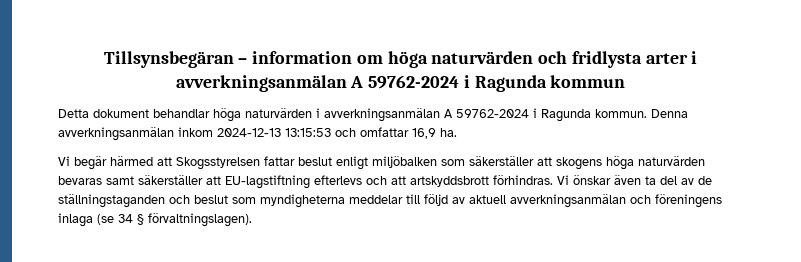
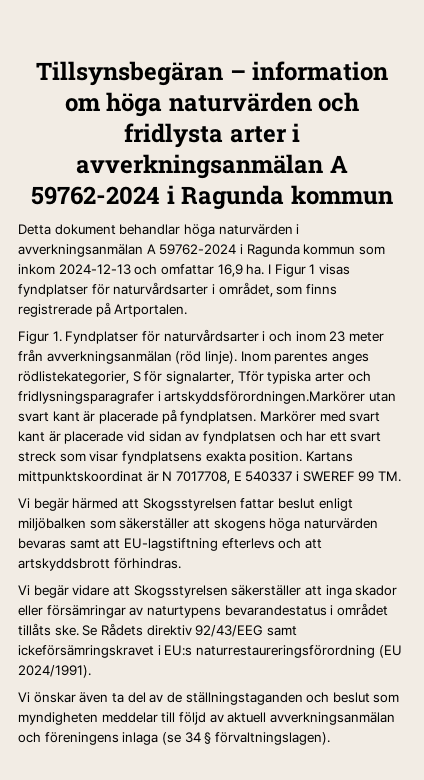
- Detta dokument behandlar höga naturvärden i avverkningsanmälan A 59762-2024 i Ragunda kommun. Denna avverkningsanmälan inkom 2024-12-13 13:15:53 och omfattar 16,9 ha.
+ Detta dokument behandlar höga naturvärden i avverkningsanmälan A 59762-2024 i Ragunda kommun som inkom 2024-12-13 och omfattar 16,9 ha. I Figur 1 visas fyndplatser för naturvårdsarter i området, som finns registrerade på Artportalen.
+ Figur 1. Fyndplatser för naturvårdsarter i och inom 23 meter från avverkningsanmälan (röd linje). Inom parentes anges rödlistekategorier, S för signalarter, Tför typiska arter och fridlysningsparagrafer i artskyddsförordningen.Markörer utan svart kant är placerade på fyndplatsen. Markörer med svart kant är placerade vid sidan av fyndplatsen och har ett svart streck som visar fyndplatsens exakta position. Kartans mittpunktskoordinat är N 7017708, E 540337 i SWEREF 99 TM.
- Vi begär härmed att Skogsstyrelsen fattar beslut enligt miljöbalken som säkerställer att skogens höga naturvärden bevaras samt säkerställer att EU-lagstiftning efterlevs och att artskyddsbrott förhindras. Vi önskar även ta del av de ställningstaganden och beslut som myndigheterna meddelar till följd av aktuell avverkningsanmälan och föreningens inlaga (se 34 § förvaltningslagen).
+ Vi begär härmed att Skogsstyrelsen fattar beslut enligt miljöbalken som säkerställer att skogens höga naturvärden bevaras samt att EU-lagstiftning efterlevs och att artskyddsbrott förhindras.
+ Vi begär vidare att Skogsstyrelsen säkerställer att inga skador eller försämringar av naturtypens bevarandestatus i området tillåts ske. Se Rådets direktiv 92/43/EEG samt ickeförsämringskravet i EU:s naturrestaureringsförordning (EU 2024/1991).
+ Vi önskar även ta del av de ställningstaganden och beslut som myndigheten meddelar till följd av aktuell avverkningsanmälan och föreningens inlaga (se 34 § förvaltningslagen).

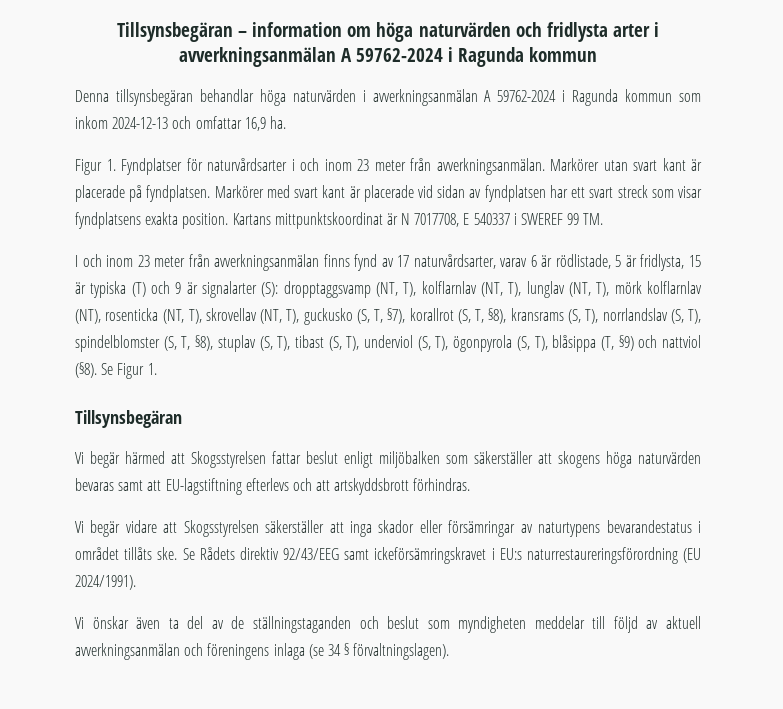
- Detta dokument behandlar höga naturvärden i avverkningsanmälan A 59762-2024 i Ragunda kommun som inkom 2024-12-13 och omfattar 16,9 ha. I Figur 1 visas fyndplatser för naturvårdsarter i området, som finns registrerade på Artportalen.
+ Denna tillsynsbegäran behandlar höga naturvärden i avverkningsanmälan A 59762-2024 i Ragunda kommun som inkom 2024-12-13 och omfattar 16,9 ha.
- Figur 1. Fyndplatser för naturvårdsarter i och inom 23 meter från avverkningsanmälan (röd linje). Inom parentes anges rödlistekategorier, S för signalarter, Tför typiska arter och fridlysningsparagrafer i artskyddsförordningen.Markörer utan svart kant är placerade på fyndplatsen.
+ Figur 1. Fyndplatser för naturvårdsarter i och inom 23 meter från avverkningsanmälan. Markörer utan svart kant är placerade på fyndplatsen.
- Markörer med svart kant är placerade vid sidan av fyndplatsen och har ett svart streck som visar fyndplatsens exakta position.
+ Markörer med svart kant är placerade vid sidan av fyndplatsen har ett svart streck som visar fyndplatsens exakta position.
+ I och inom 23 meter från avverkningsanmälan finns fynd av 17 naturvårdsarter, varav 6 är rödlistade, 5 är fridlysta, 15 är typiska (T) och 9 är signalarter (S): dropptaggsvamp (NT, T), kolflarnlav (NT, T), lunglav (NT, T), mörk kolflarnlav (NT), rosenticka (NT, T), skrovellav (NT, T), guckusko (S, T, §7), korallrot (S, T, §8), kransrams (S, T), norrlandslav (S, T), spindelblomster (S, T, §8), stuplav (S, T), tibast (S, T), underviol (S, T), ögonpyrola (S, T), blåsippa (T, §9) och nattviol (§8). Se Figur 1.
+ Tillsynsbegäran

